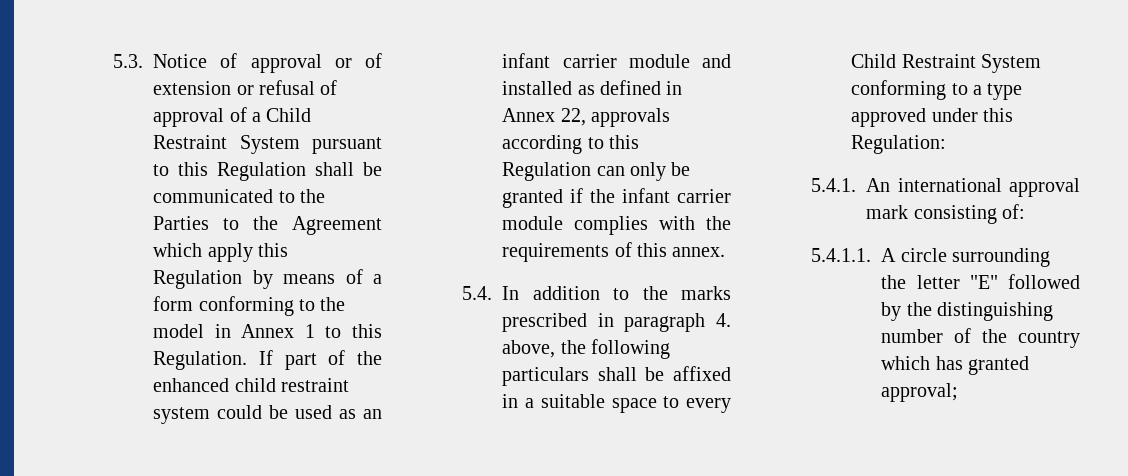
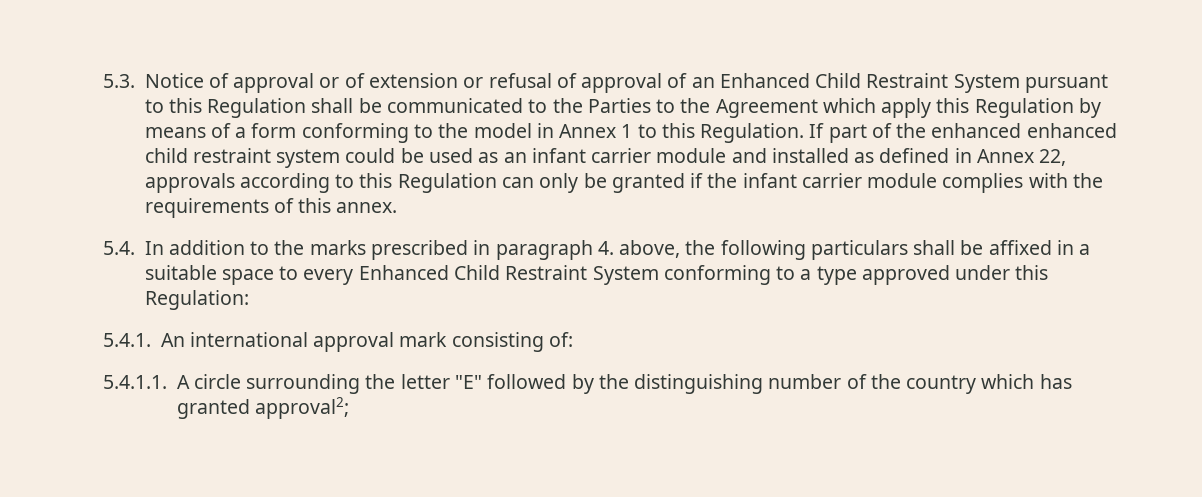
- 5.3. Notice of approval or of extension or refusal of approval of a Child Restraint System pursuant to this Regulation shall be communicated to the Parties to the Agreement which apply this Regulation by means of a form conforming to the model in Annex 1 to this Regulation.
+ 5.3. Notice of approval or of extension or refusal of approval of an Enhanced Child Restraint System pursuant to this Regulation shall be communicated to the Parties to the Agreement which apply this Regulation by means of a form conforming to the model in Annex 1 to this Regulation.
- If part of the enhanced child restraint system could be used as an infant carrier module and installed as defined in Annex 22, approvals according to this Regulation can only be granted if the infant carrier module complies with the requirements of this annex.
+ If part of the enhanced enhanced child restraint system could be used as an infant carrier module and installed as defined in Annex 22, approvals according to this Regulation can only be granted if the infant carrier module complies with the requirements of this annex.
- 5.4. In addition to the marks prescribed in paragraph 4. above, the following particulars shall be affixed in a suitable space to every Child Restraint System conforming to a type approved under this Regulation:
+ 5.4. In addition to the marks prescribed in paragraph 4. above, the following particulars shall be affixed in a suitable space to every Enhanced Child Restraint System conforming to a type approved under this Regulation:
- 5.4.1.1. A circle surrounding the letter "E" followed by the distinguishing number of the country which has granted approval;
+ 5.4.1.1. A circle surrounding the letter "E" followed by the distinguishing number of the country which has granted approval2;

